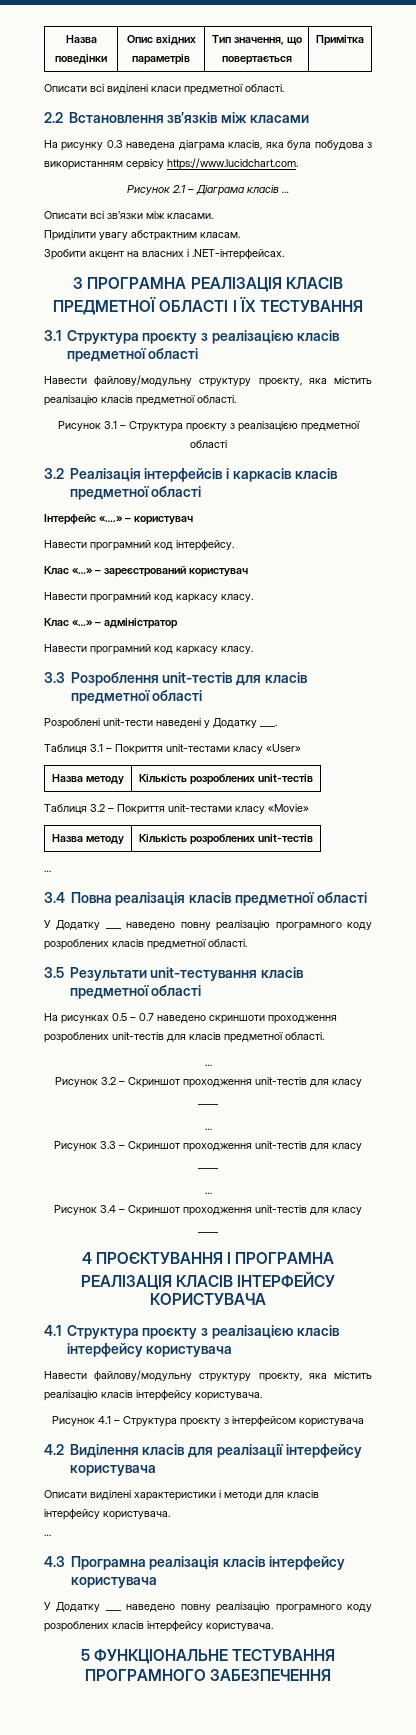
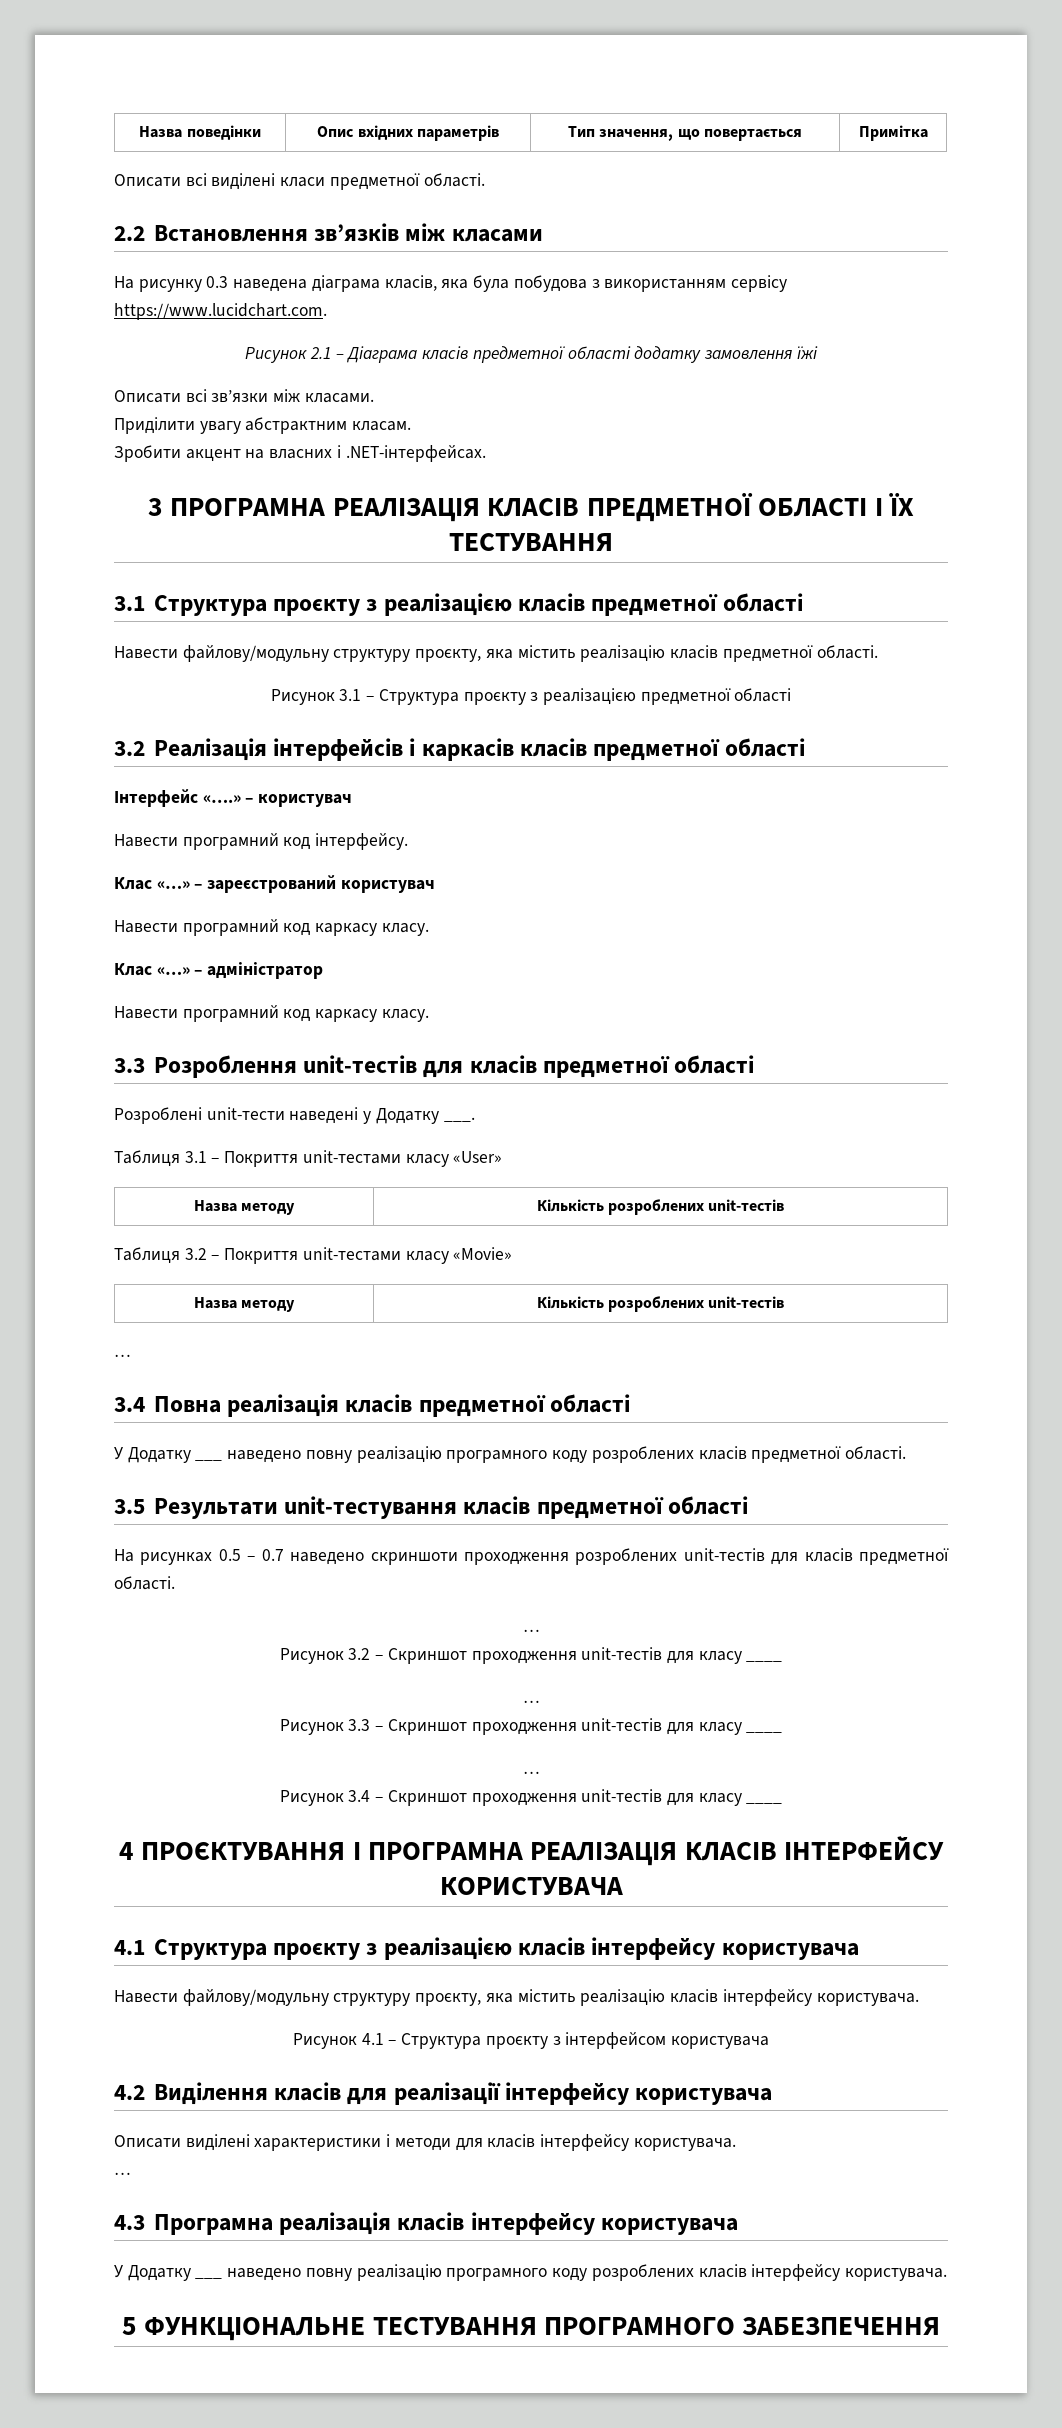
- Рисунок 2.1 – Діаграма класів …
+ Рисунок 2.1 – Діаграма класів предметної області додатку замовлення їжі

